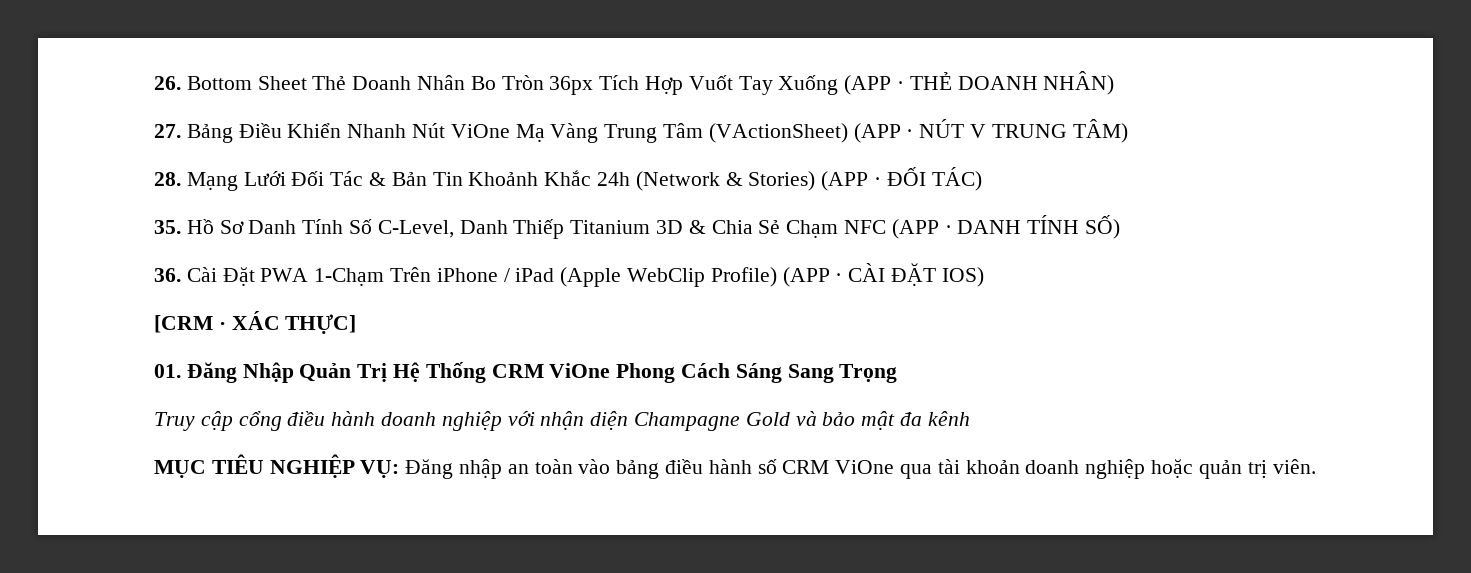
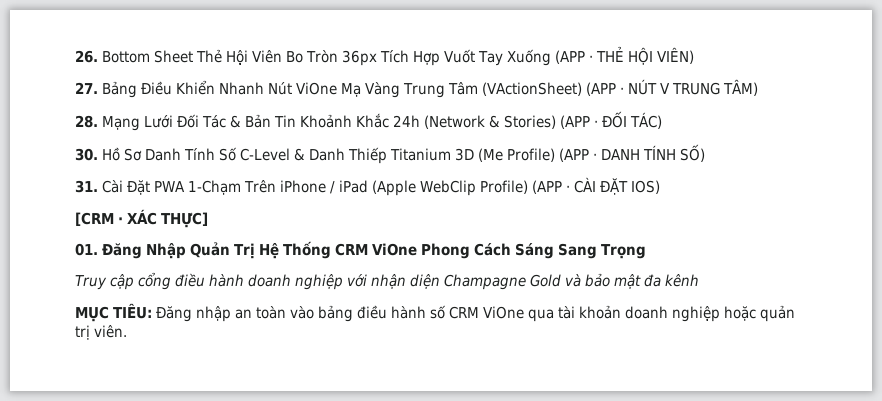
- 26. Bottom Sheet Thẻ Doanh Nhân Bo Tròn 36px Tích Hợp Vuốt Tay Xuống (APP · THẺ DOANH NHÂN)
+ 26. Bottom Sheet Thẻ Hội Viên Bo Tròn 36px Tích Hợp Vuốt Tay Xuống (APP · THẺ HỘI VIÊN)
- 35. Hồ Sơ Danh Tính Số C-Level, Danh Thiếp Titanium 3D & Chia Sẻ Chạm NFC (APP · DANH TÍNH SỐ)
+ 30. Hồ Sơ Danh Tính Số C-Level & Danh Thiếp Titanium 3D (Me Profile) (APP · DANH TÍNH SỐ)
- 36. Cài Đặt PWA 1-Chạm Trên iPhone / iPad (Apple WebClip Profile) (APP · CÀI ĐẶT IOS)
+ 31. Cài Đặt PWA 1-Chạm Trên iPhone / iPad (Apple WebClip Profile) (APP · CÀI ĐẶT IOS)
- MỤC TIÊU NGHIỆP VỤ: Đăng nhập an toàn vào bảng điều hành số CRM ViOne qua tài khoản doanh nghiệp hoặc quản trị viên.
+ MỤC TIÊU: Đăng nhập an toàn vào bảng điều hành số CRM ViOne qua tài khoản doanh nghiệp hoặc quản trị viên.

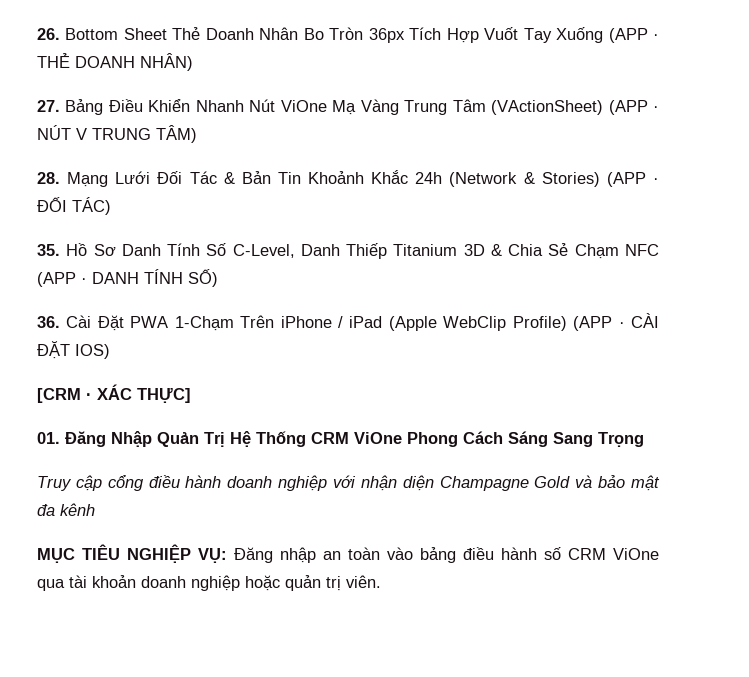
- 26. Bottom Sheet Thẻ Hội Viên Bo Tròn 36px Tích Hợp Vuốt Tay Xuống (APP · THẺ HỘI VIÊN)
+ 26. Bottom Sheet Thẻ Doanh Nhân Bo Tròn 36px Tích Hợp Vuốt Tay Xuống (APP · THẺ DOANH NHÂN)
- 30. Hồ Sơ Danh Tính Số C-Level & Danh Thiếp Titanium 3D (Me Profile) (APP · DANH TÍNH SỐ)
+ 35. Hồ Sơ Danh Tính Số C-Level, Danh Thiếp Titanium 3D & Chia Sẻ Chạm NFC (APP · DANH TÍNH SỐ)
- 31. Cài Đặt PWA 1-Chạm Trên iPhone / iPad (Apple WebClip Profile) (APP · CÀI ĐẶT IOS)
+ 36. Cài Đặt PWA 1-Chạm Trên iPhone / iPad (Apple WebClip Profile) (APP · CÀI ĐẶT IOS)
- MỤC TIÊU: Đăng nhập an toàn vào bảng điều hành số CRM ViOne qua tài khoản doanh nghiệp hoặc quản trị viên.
+ MỤC TIÊU NGHIỆP VỤ: Đăng nhập an toàn vào bảng điều hành số CRM ViOne qua tài khoản doanh nghiệp hoặc quản trị viên.

